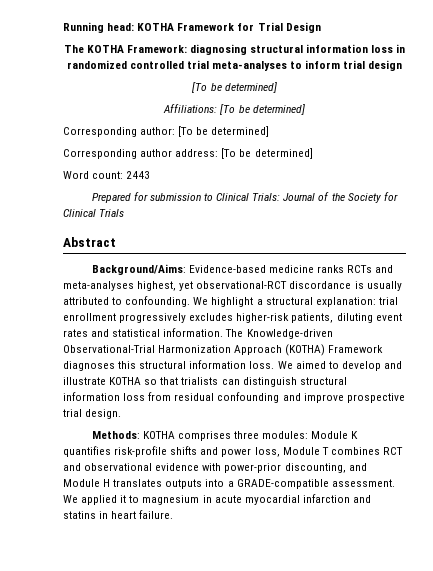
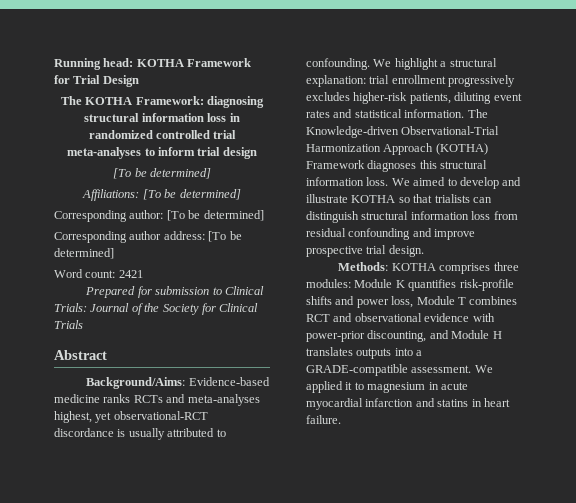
- Word count: 2443
+ Word count: 2421

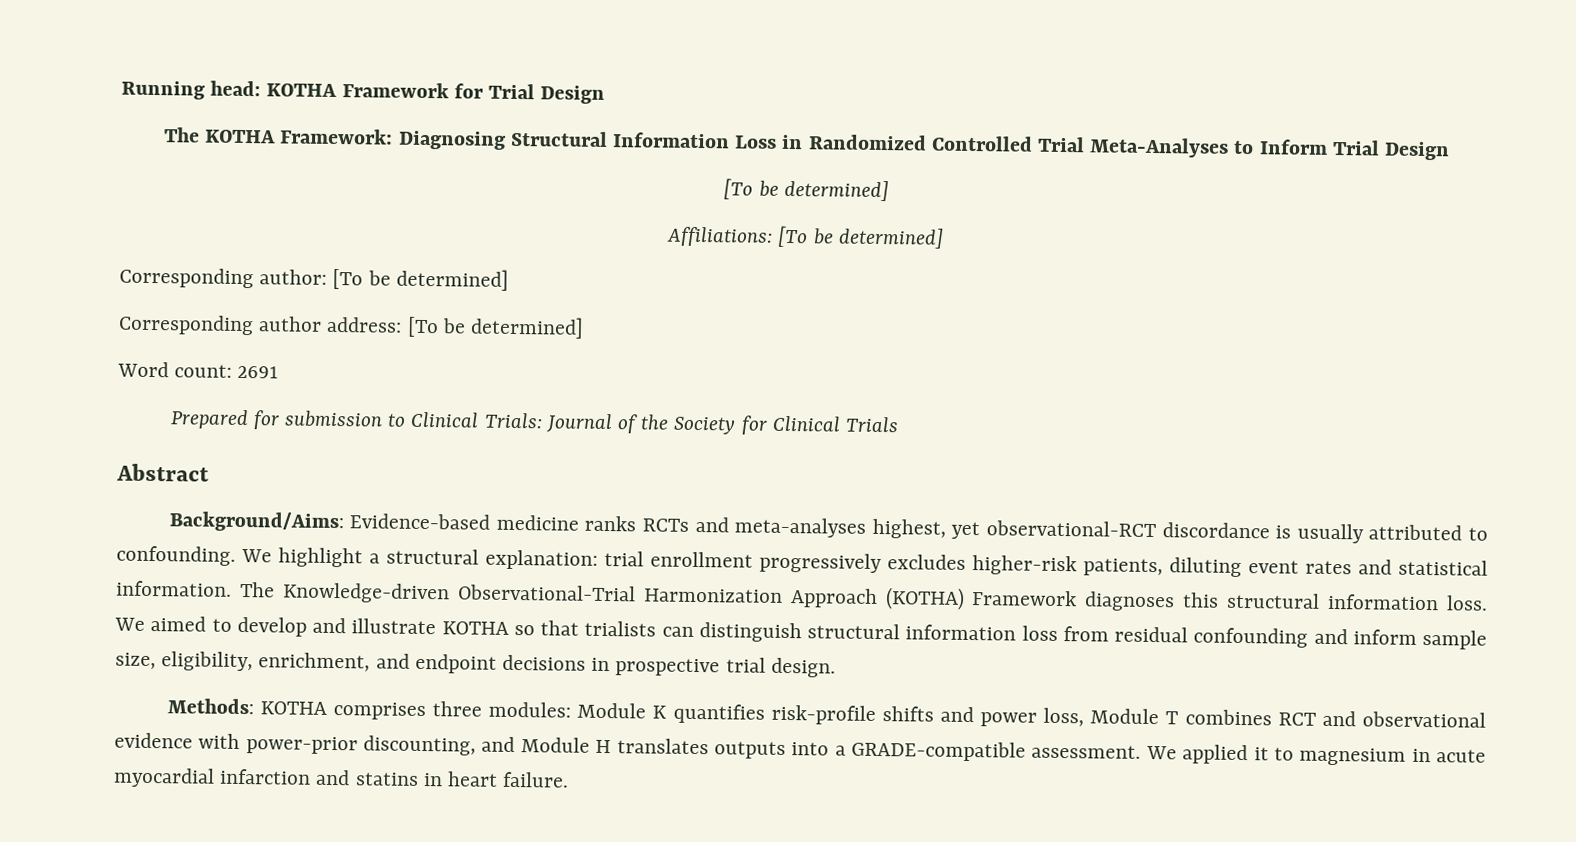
- The KOTHA Framework: diagnosing structural information loss in randomized controlled trial meta-analyses to inform trial design
+ The KOTHA Framework: Diagnosing Structural Information Loss in Randomized Controlled Trial Meta-Analyses to Inform Trial Design
- Word count: 2421
+ Word count: 2691
- We aimed to develop and illustrate KOTHA so that trialists can distinguish structural information loss from residual confounding and improve prospective trial design.
+ We aimed to develop and illustrate KOTHA so that trialists can distinguish structural information loss from residual confounding and inform sample size, eligibility, enrichment, and endpoint decisions in prospective trial design.

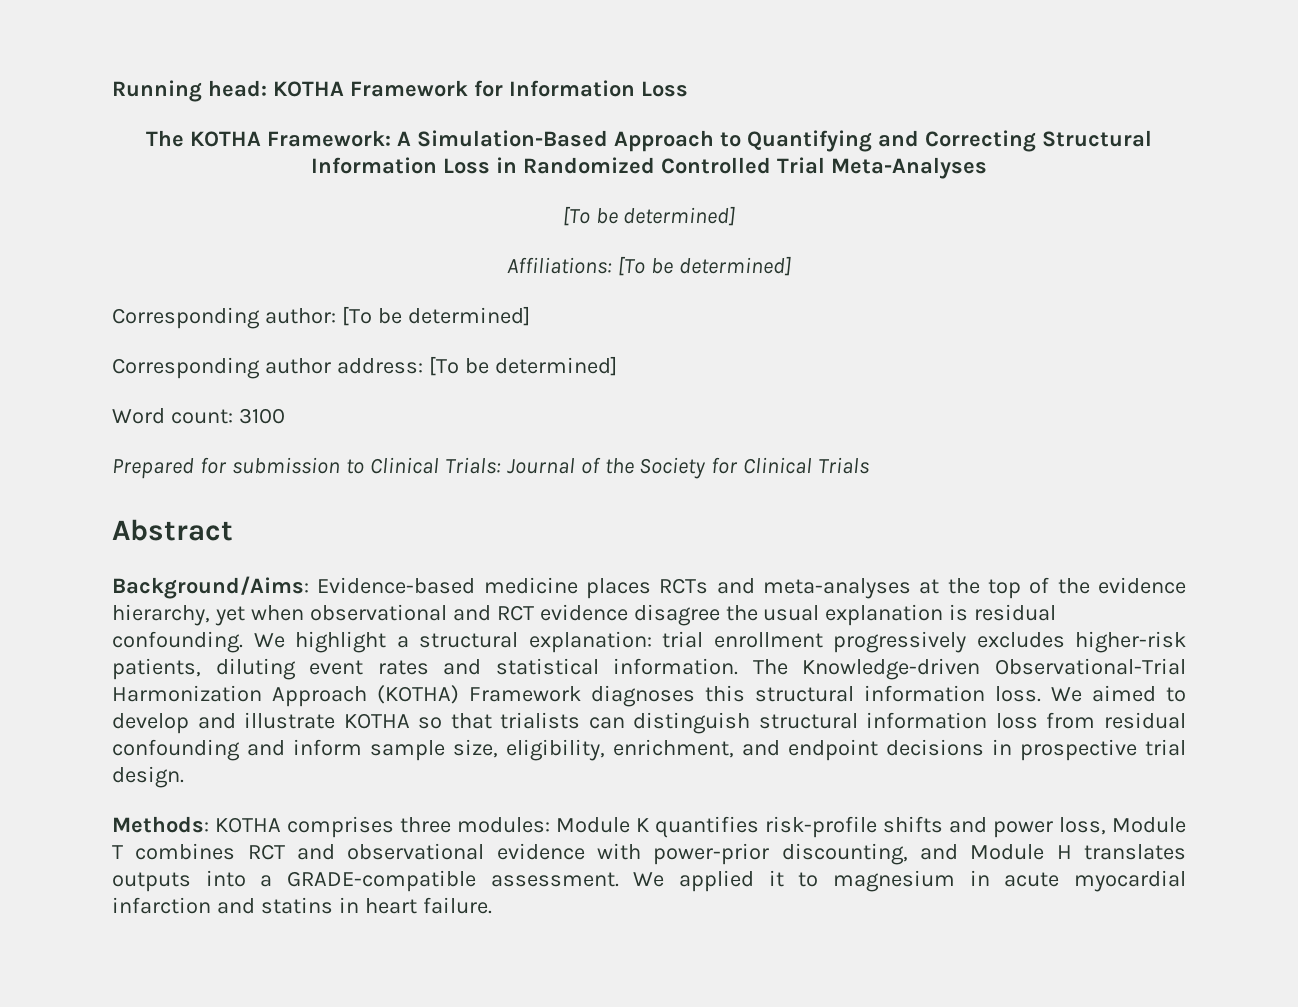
- Running head: KOTHA Framework for Trial Design
+ Running head: KOTHA Framework for Information Loss
- The KOTHA Framework: Diagnosing Structural Information Loss in Randomized Controlled Trial Meta-Analyses to Inform Trial Design
+ The KOTHA Framework: A Simulation-Based Approach to Quantifying and Correcting Structural Information Loss in Randomized Controlled Trial Meta-Analyses
- Word count: 2691
+ Word count: 3100
- Background/Aims: Evidence-based medicine ranks RCTs and meta-analyses highest, yet observational-RCT discordance is usually attributed to confounding.
+ Background/Aims: Evidence-based medicine places RCTs and meta-analyses at the top of the evidence hierarchy, yet when observational and RCT evidence disagree the usual explanation is residual confounding.

